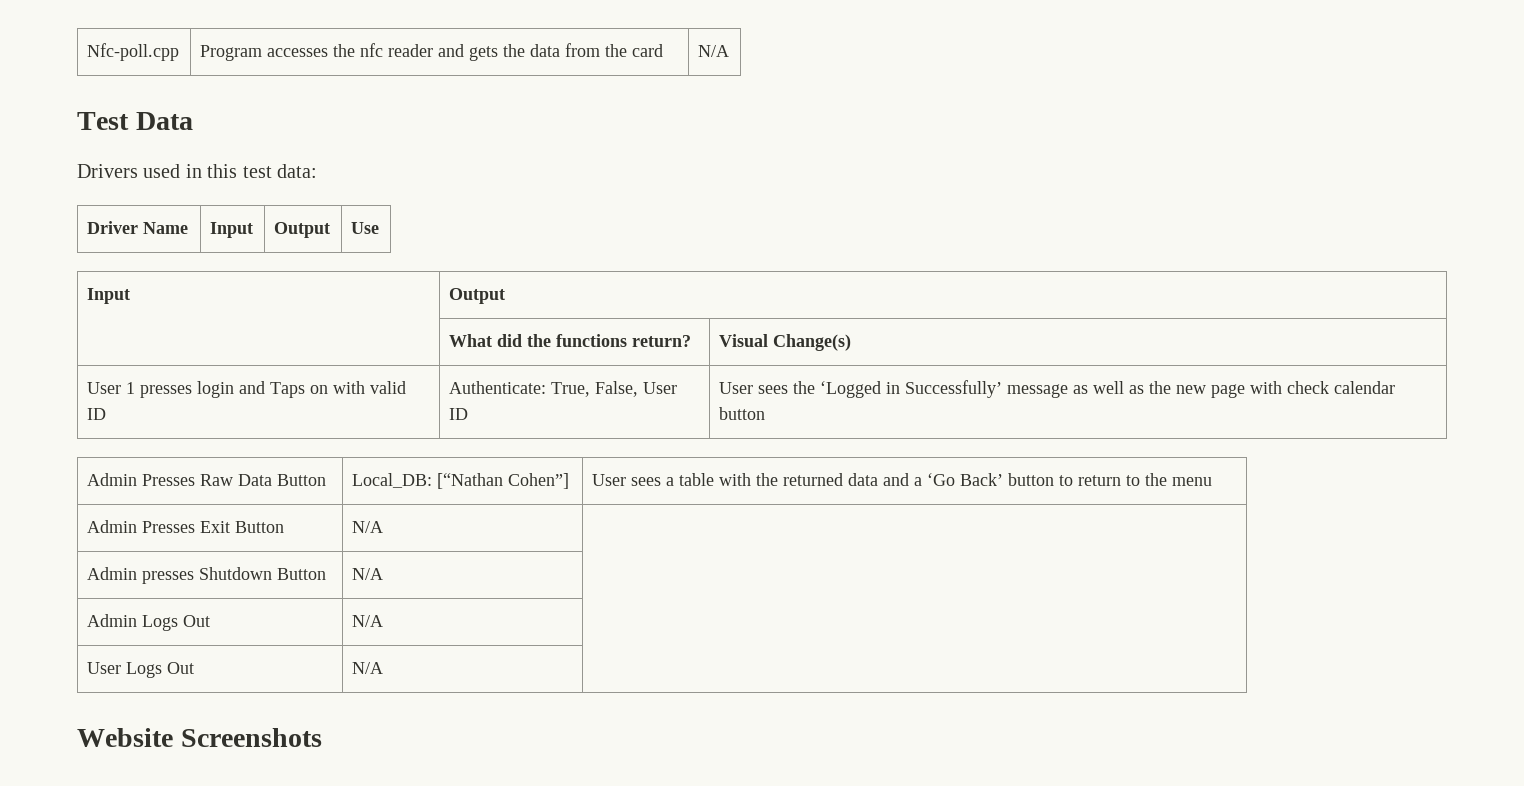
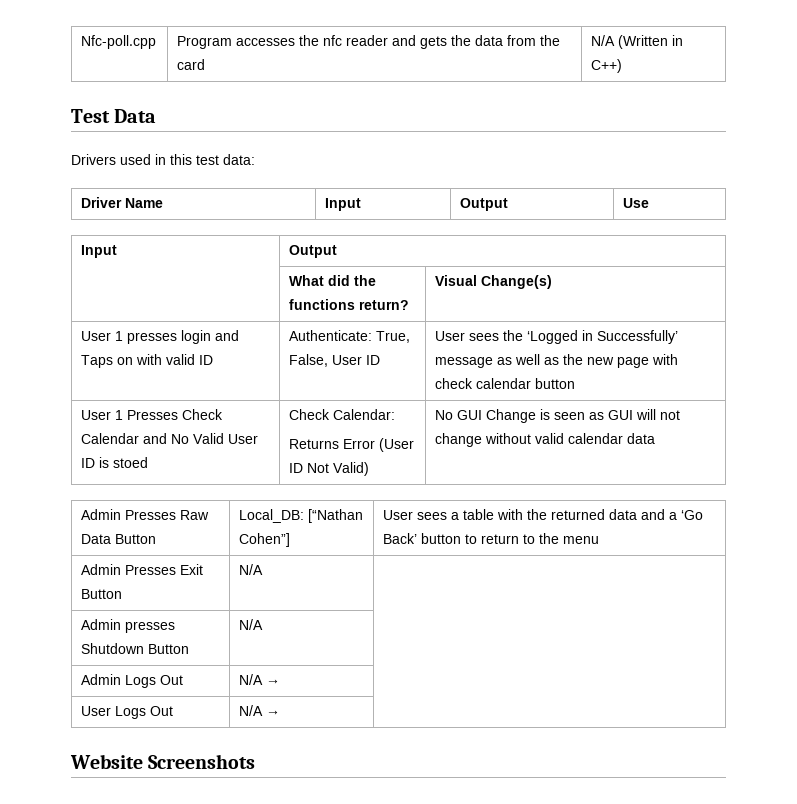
- Nfc-poll.cpp | Program accesses the nfc reader and gets the data from the card | N/A
+ Nfc-poll.cpp | Program accesses the nfc reader and gets the data from the card | N/A (Written in C++)
+ User 1 Presses Check Calendar and No Valid User ID is stoed | Check Calendar:
+ Returns Error (User ID Not Valid) | No GUI Change is seen as GUI will not change without valid calendar data
- Admin Logs Out | N/A |
+ Admin Logs Out | N/A → |
- User Logs Out | N/A |
+ User Logs Out | N/A → |

